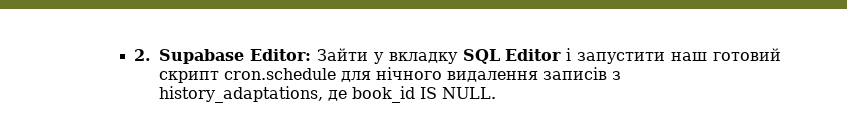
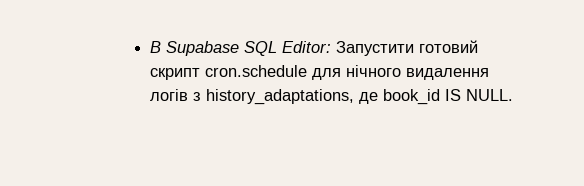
- 2. Supabase Editor: Зайти у вкладку SQL Editor і запустити наш готовий скрипт cron.schedule для нічного видалення записів з history_adaptations, де book_id IS NULL.
+ В Supabase SQL Editor: Запустити готовий скрипт cron.schedule для нічного видалення логів з history_adaptations, де book_id IS NULL.

